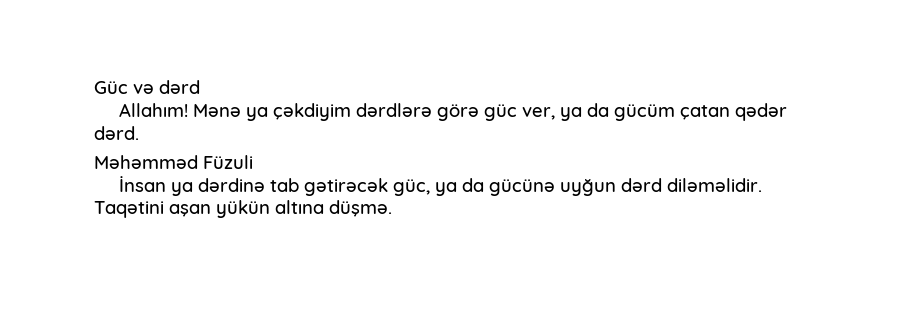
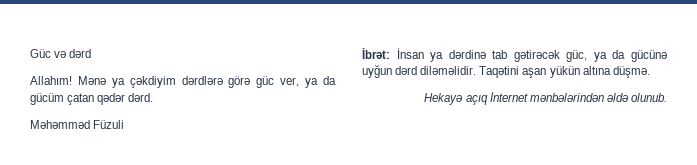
- İnsan ya dərdinə tab gətirəcək güc, ya da gücünə uyğun dərd diləməlidir.
+ İbrət: İnsan ya dərdinə tab gətirəcək güc, ya da gücünə uyğun dərd diləməlidir.
+ Hekayə açıq İnternet mənbələrindən əldə olunub.

